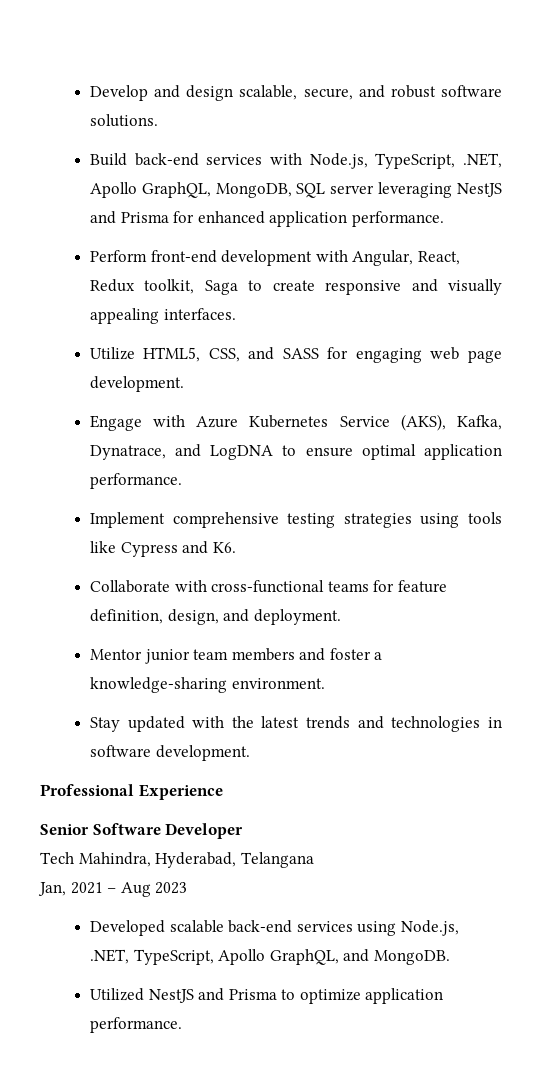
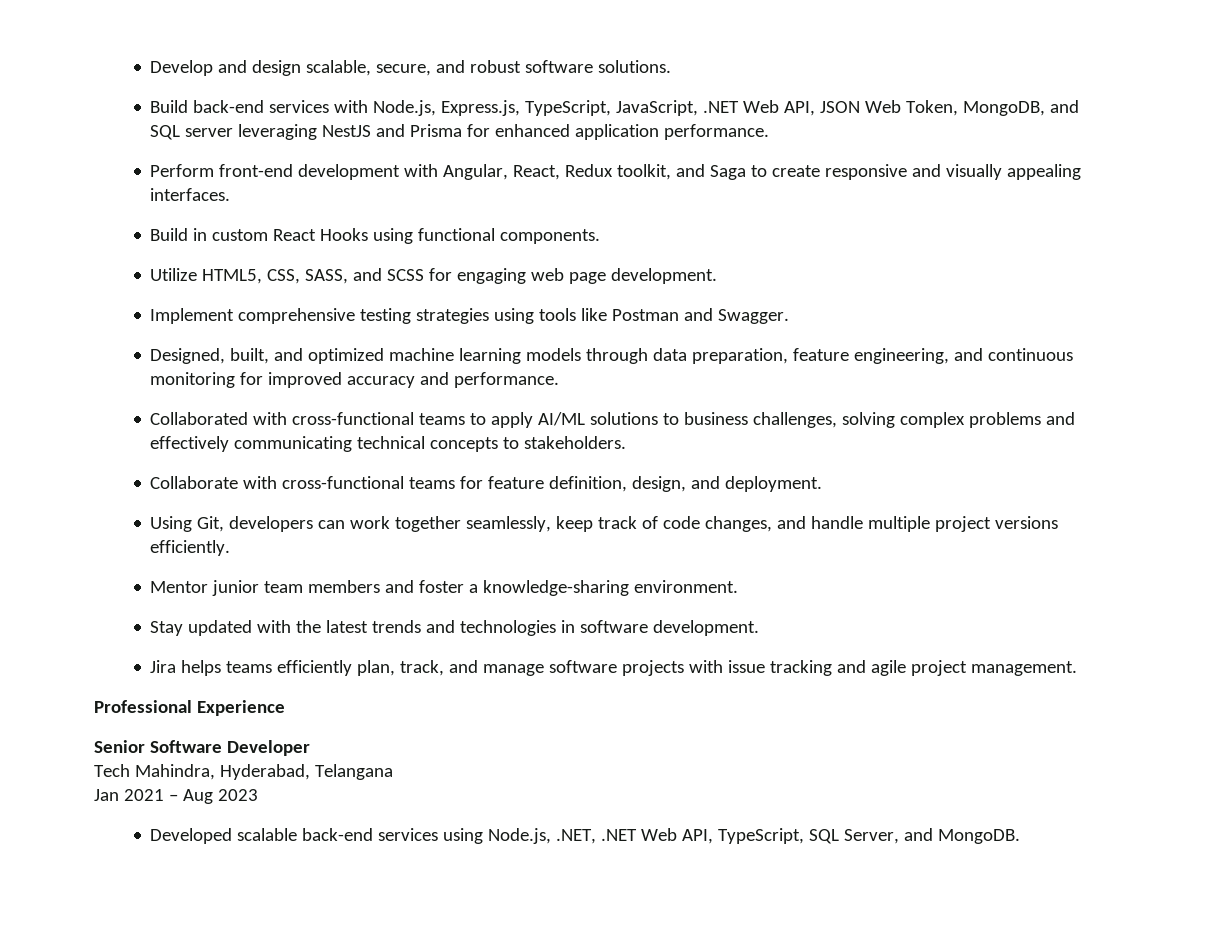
- Build back-end services with Node.js, TypeScript, .NET, Apollo GraphQL, MongoDB, SQL server leveraging NestJS and Prisma for enhanced application performance.
+ Build back-end services with Node.js, Express.js, TypeScript, JavaScript, .NET Web API, JSON Web Token, MongoDB, and SQL server leveraging NestJS and Prisma for enhanced application performance.
- Perform front-end development with Angular, React, Redux toolkit, Saga to create responsive and visually appealing interfaces.
+ Perform front-end development with Angular, React, Redux toolkit, and Saga to create responsive and visually appealing interfaces.
+ Build in custom React Hooks using functional components.
- Utilize HTML5, CSS, and SASS for engaging web page development.
+ Utilize HTML5, CSS, SASS, and SCSS for engaging web page development.
- Engage with Azure Kubernetes Service (AKS), Kafka, Dynatrace, and LogDNA to ensure optimal application performance.
- Implement comprehensive testing strategies using tools like Cypress and K6.
+ Implement comprehensive testing strategies using tools like Postman and Swagger.
+ Designed, built, and optimized machine learning models through data preparation, feature engineering, and continuous monitoring for improved accuracy and performance.
+ Collaborated with cross-functional teams to apply AI/ML solutions to business challenges, solving complex problems and effectively communicating technical concepts to stakeholders.
+ Using Git, developers can work together seamlessly, keep track of code changes, and handle multiple project versions efficiently.
+ Jira helps teams efficiently plan, track, and manage software projects with issue tracking and agile project management.
- Jan, 2021 – Aug 2023
+ Jan 2021 – Aug 2023
- Developed scalable back-end services using Node.js, .NET, TypeScript, Apollo GraphQL, and MongoDB.
- Utilized NestJS and Prisma to optimize application performance.
+ Developed scalable back-end services using Node.js, .NET, .NET Web API, TypeScript, SQL Server, and MongoDB.

